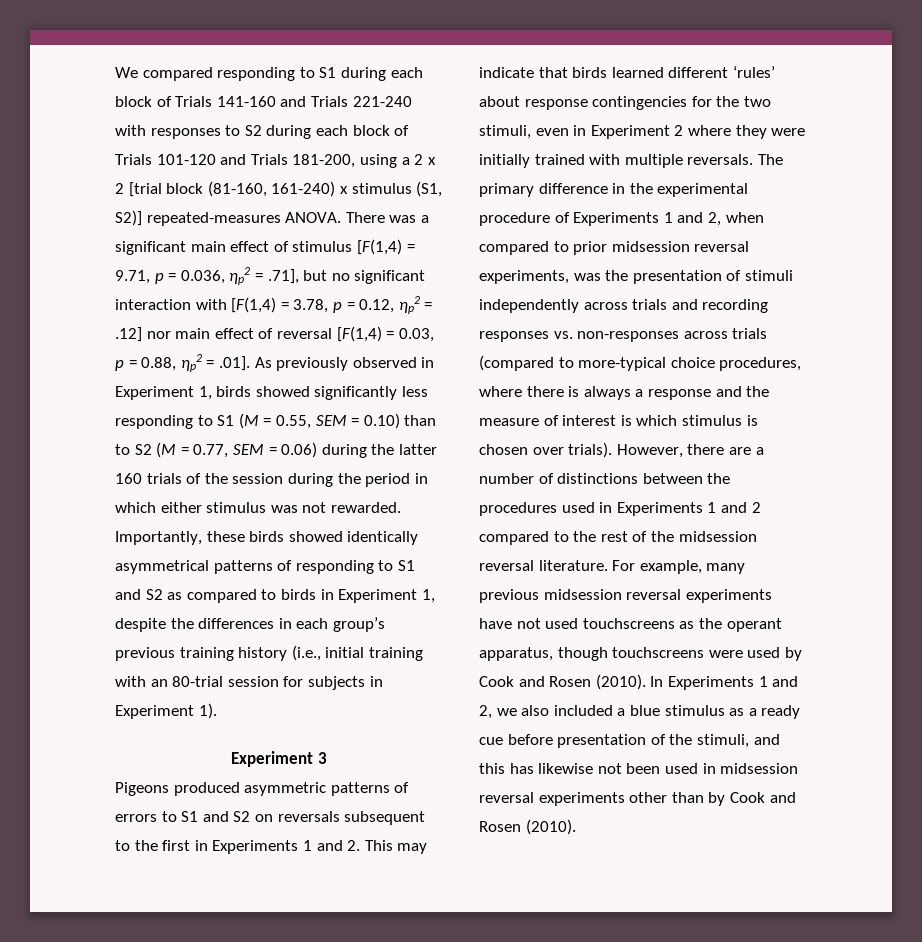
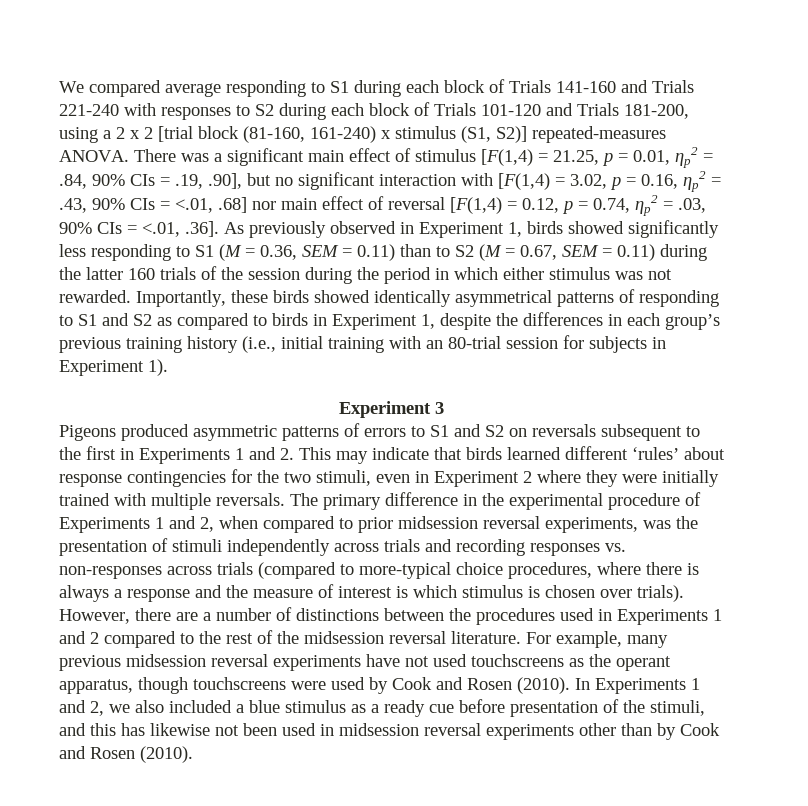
- We compared responding to S1 during each block of Trials 141-160 and Trials 221-240 with responses to S2 during each block of Trials 101-120 and Trials 181-200, using a 2 x 2 [trial block (81-160, 161-240) x stimulus (S1, S2)] repeated-measures ANOVA.
+ We compared average responding to S1 during each block of Trials 141-160 and Trials 221-240 with responses to S2 during each block of Trials 101-120 and Trials 181-200, using a 2 x 2 [trial block (81-160, 161-240) x stimulus (S1, S2)] repeated-measures ANOVA.
- There was a significant main effect of stimulus [F(1,4) = 9.71, p = 0.036, ηp2 = .71], but no significant interaction with [F(1,4) = 3.78, p = 0.12, ηp2 = .12] nor main effect of reversal [F(1,4) = 0.03, p = 0.88, ηp2 = .01]. As previously observed in Experiment 1, birds showed significantly less responding to S1 (M = 0.55, SEM = 0.10) than to S2 (M = 0.77, SEM = 0.06) during the latter 160 trials of the session during the period in which either stimulus was not rewarded.
+ There was a significant main effect of stimulus [F(1,4) = 21.25, p = 0.01, ηp2 = .84, 90% CIs = .19, .90], but no significant interaction with [F(1,4) = 3.02, p = 0.16, ηp2 = .43, 90% CIs = <.01, .68] nor main effect of reversal [F(1,4) = 0.12, p = 0.74, ηp2 = .03, 90% CIs = <.01, .36]. As previously observed in Experiment 1, birds showed significantly less responding to S1 (M = 0.36, SEM = 0.11) than to S2 (M = 0.67, SEM = 0.11) during the latter 160 trials of the session during the period in which either stimulus was not rewarded.

